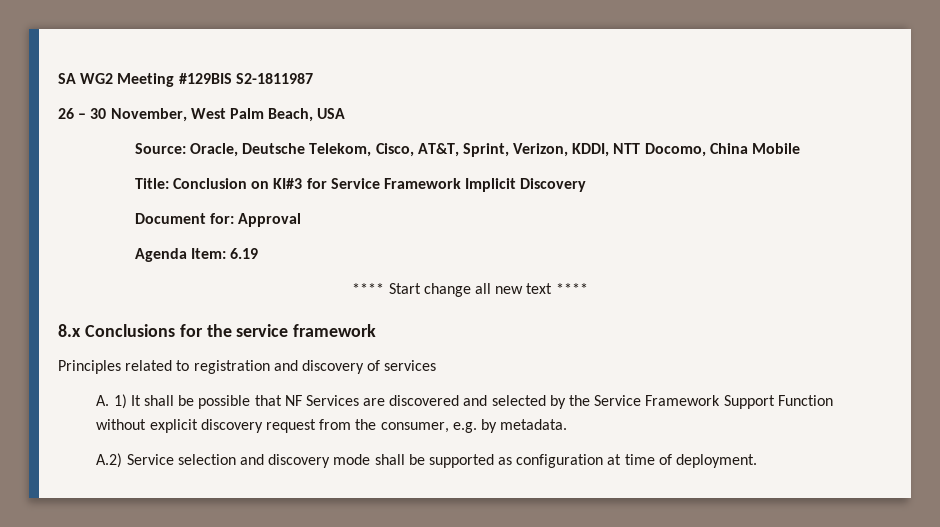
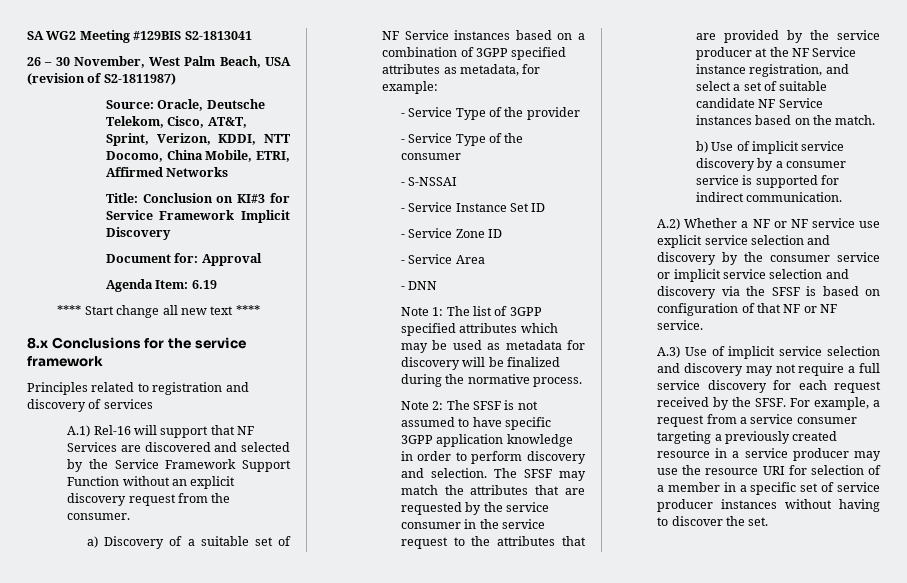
- SA WG2 Meeting #129BIS S2-1811987
+ SA WG2 Meeting #129BIS S2-1813041
- 26 – 30 November, West Palm Beach, USA
+ 26 – 30 November, West Palm Beach, USA (revision of S2-1811987)
- Source: Oracle, Deutsche Telekom, Cisco, AT&T, Sprint, Verizon, KDDI, NTT Docomo, China Mobile
+ Source: Oracle, Deutsche Telekom, Cisco, AT&T, Sprint, Verizon, KDDI, NTT Docomo, China Mobile, ETRI, Affirmed Networks
- A. 1) It shall be possible that NF Services are discovered and selected by the Service Framework Support Function without explicit discovery request from the consumer, e.g. by metadata.
- A.2) Service selection and discovery mode shall be supported as configuration at time of deployment.
+ A.1) Rel-16 will support that NF Services are discovered and selected by the Service Framework Support Function without an explicit discovery request from the consumer.
+ a) Discovery of a suitable set of NF Service instances based on a combination of 3GPP specified attributes as metadata, for example:
+ - Service Type of the provider
+ - Service Type of the consumer
+ - S-NSSAI
+ - Service Instance Set ID
+ - Service Zone ID
+ - Service Area
+ - DNN
+ Note 1: The list of 3GPP specified attributes which may be used as metadata for discovery will be finalized during the normative process.
+ Note 2: The SFSF is not assumed to have specific 3GPP application knowledge in order to perform discovery and selection. The SFSF may match the attributes that are requested by the service consumer in the service request to the attributes that are provided by the service producer at the NF Service instance registration, and select a set of suitable candidate NF Service instances based on the match.
+ b) Use of implicit service discovery by a consumer service is supported for indirect communication.
+ A.2) Whether a NF or NF service use explicit service selection and discovery by the consumer service or implicit service selection and discovery via the SFSF is based on configuration of that NF or NF service.
+ A.3) Use of implicit service selection and discovery may not require a full service discovery for each request received by the SFSF. For example, a request from a service consumer targeting a previously created resource in a service producer may use the resource URI for selection of a member in a specific set of service producer instances without having to discover the set.

